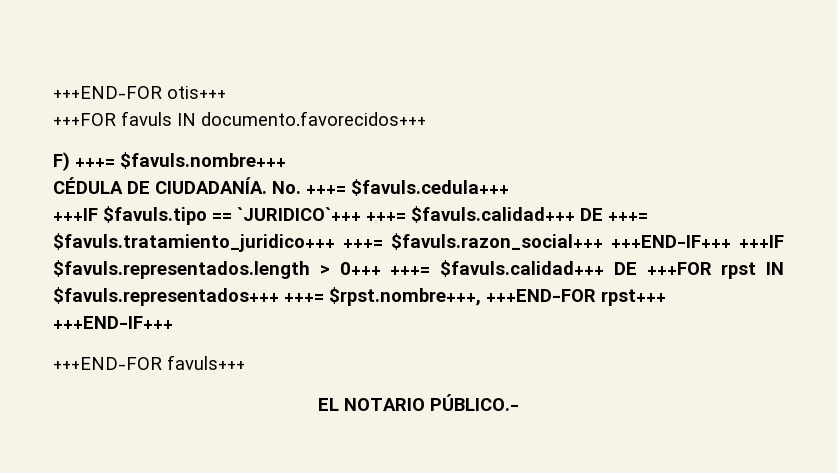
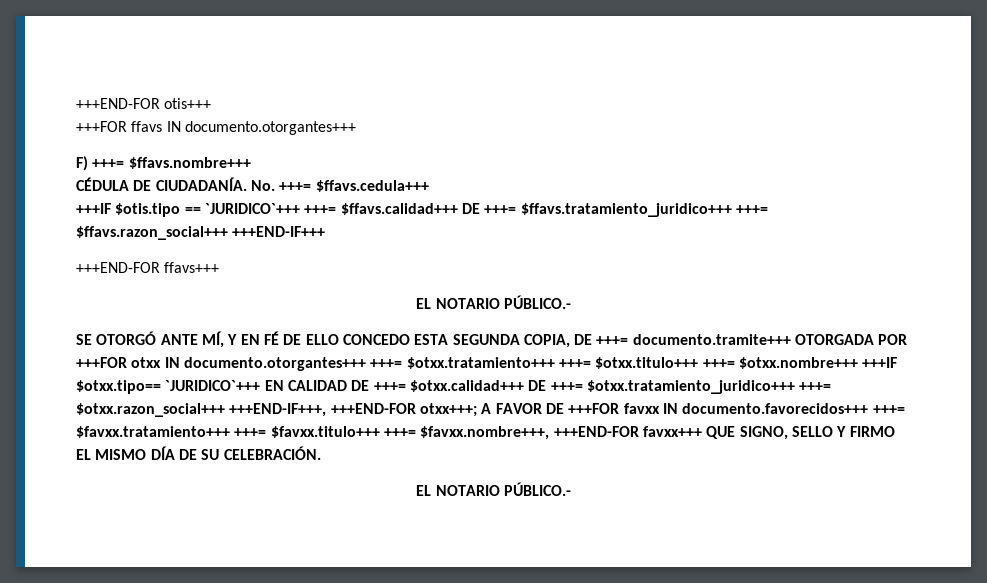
- +++FOR favuls IN documento.favorecidos+++
+ +++FOR ffavs IN documento.otorgantes+++
- F) +++= $favuls.nombre+++
+ F) +++= $ffavs.nombre+++
- No. +++= $favuls.cedula+++
- +++IF $favuls.tipo == `JURIDICO`+++ +++= $favuls.calidad+++ DE +++= $favuls.tratamiento_juridico+++ +++= $favuls.razon_social+++ +++END-IF+++ +++IF $favuls.representados.length > 0+++ +++= $favuls.calidad+++ DE +++FOR rpst IN $favuls.representados+++ +++= $rpst.nombre+++, +++END-FOR rpst+++ +++END-IF+++
+ No. +++= $ffavs.cedula+++
+ +++IF $otis.tipo == `JURIDICO`+++ +++= $ffavs.calidad+++ DE +++= $ffavs.tratamiento_juridico+++ +++= $ffavs.razon_social+++ +++END-IF+++
- +++END-FOR favuls+++
+ +++END-FOR ffavs+++
+ EL NOTARIO PÚBLICO.-
+ SE OTORGÓ ANTE MÍ, Y EN FÉ DE ELLO CONCEDO ESTA SEGUNDA COPIA, DE +++= documento.tramite+++ OTORGADA POR +++FOR otxx IN documento.otorgantes+++ +++= $otxx.tratamiento+++ +++= $otxx.titulo+++ +++= $otxx.nombre+++ +++IF $otxx.tipo== `JURIDICO`+++ EN CALIDAD DE +++= $otxx.calidad+++ DE +++= $otxx.tratamiento_juridico+++ +++= $otxx.razon_social+++ +++END-IF+++, +++END-FOR otxx+++; A FAVOR DE +++FOR favxx IN documento.favorecidos+++ +++= $favxx.tratamiento+++ +++= $favxx.titulo+++ +++= $favxx.nombre+++, +++END-FOR favxx+++ QUE SIGNO, SELLO Y FIRMO EL MISMO DÍA DE SU CELEBRACIÓN.

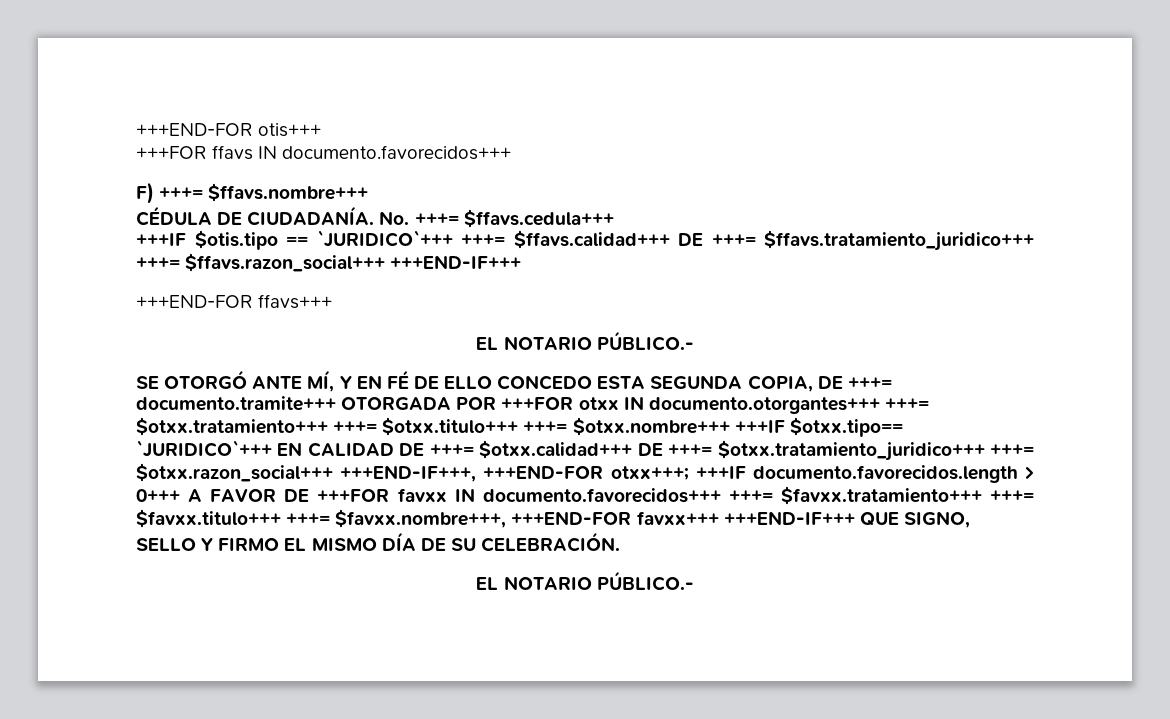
- +++FOR ffavs IN documento.otorgantes+++
+ +++FOR ffavs IN documento.favorecidos+++
- A FAVOR DE +++FOR favxx IN documento.favorecidos+++ +++= $favxx.tratamiento+++ +++= $favxx.titulo+++ +++= $favxx.nombre+++, +++END-FOR favxx+++ QUE SIGNO, SELLO Y FIRMO EL MISMO DÍA DE SU CELEBRACIÓN.
+ +++IF documento.favorecidos.length > 0+++ A FAVOR DE +++FOR favxx IN documento.favorecidos+++ +++= $favxx.tratamiento+++ +++= $favxx.titulo+++ +++= $favxx.nombre+++, +++END-FOR favxx+++ +++END-IF+++ QUE SIGNO, SELLO Y FIRMO EL MISMO DÍA DE SU CELEBRACIÓN.

